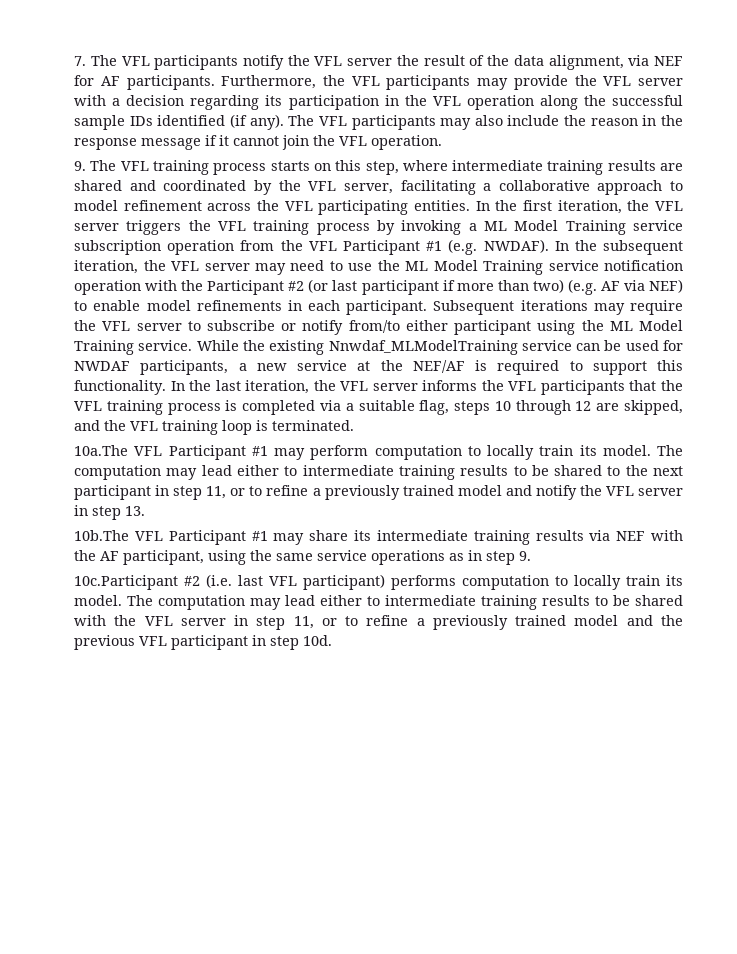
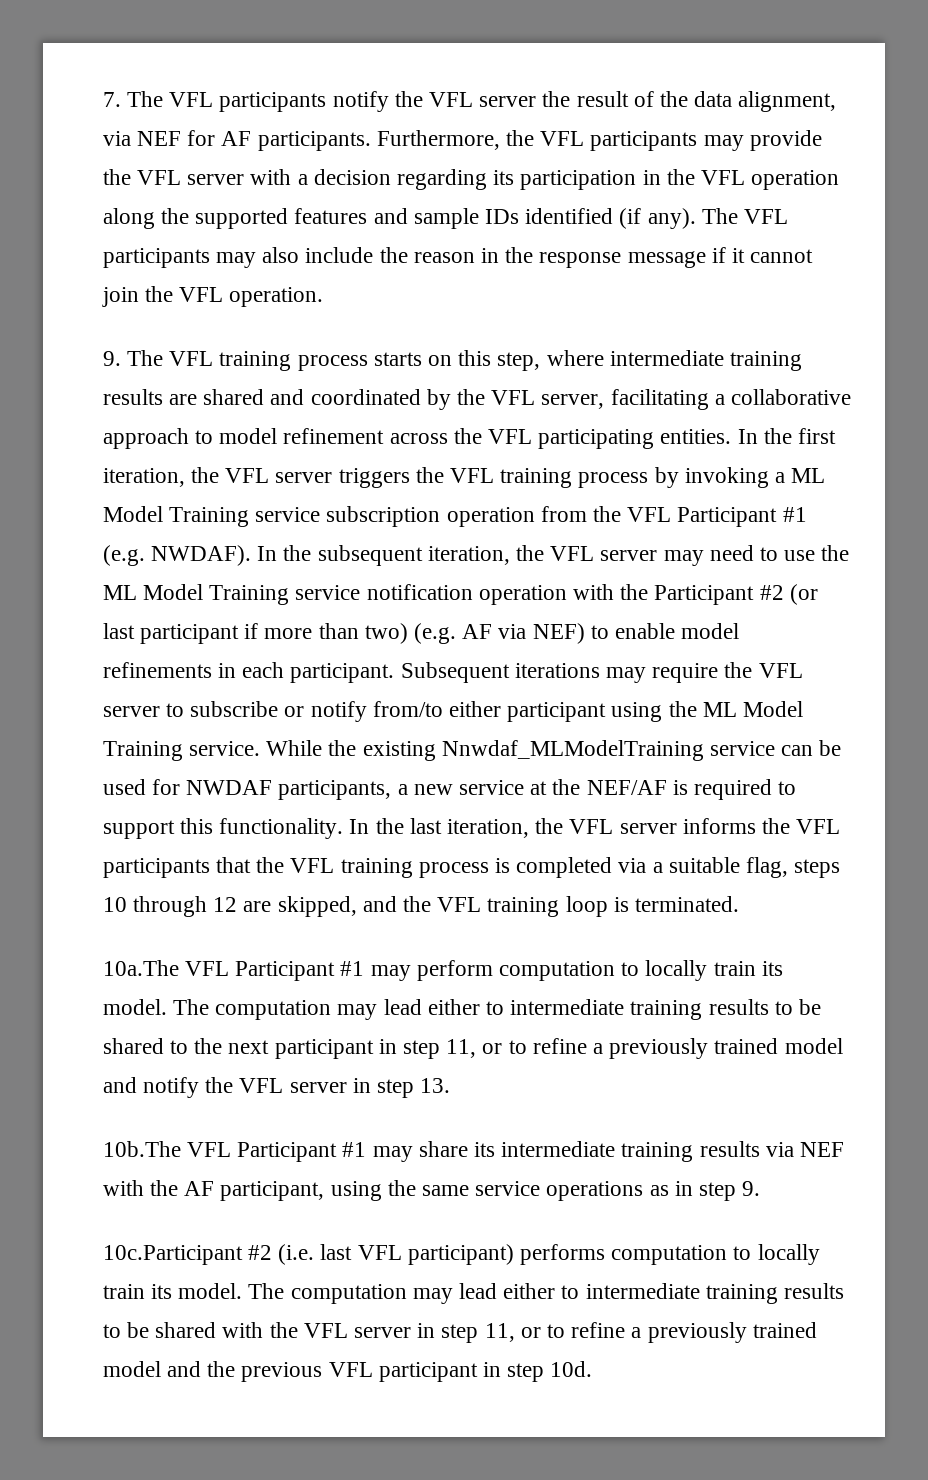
- Furthermore, the VFL participants may provide the VFL server with a decision regarding its participation in the VFL operation along the successful sample IDs identified (if any).
+ Furthermore, the VFL participants may provide the VFL server with a decision regarding its participation in the VFL operation along the supported features and sample IDs identified (if any).

